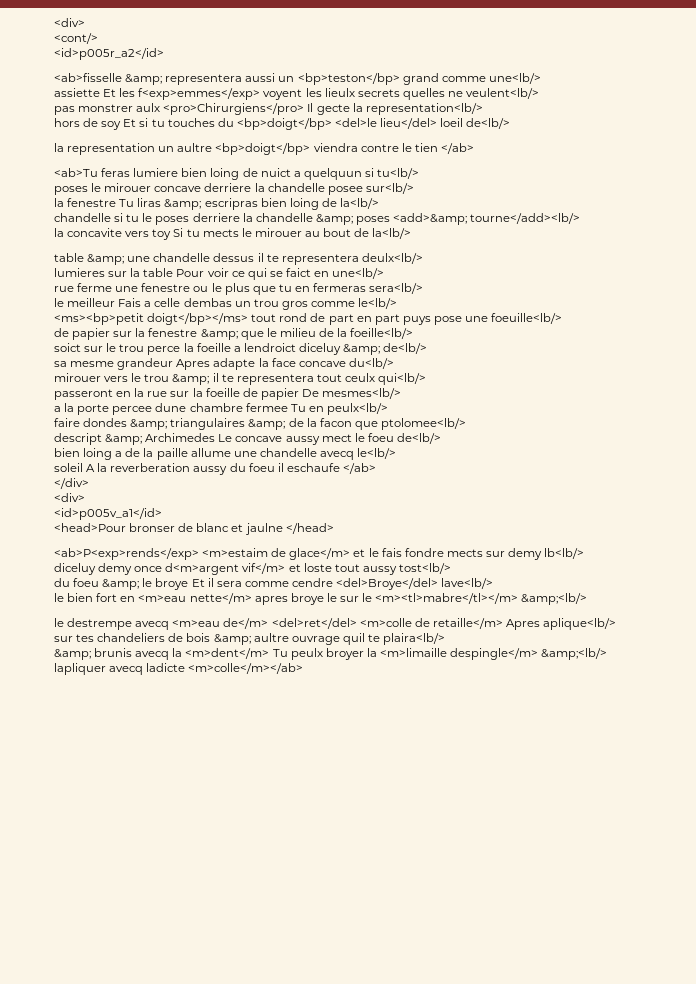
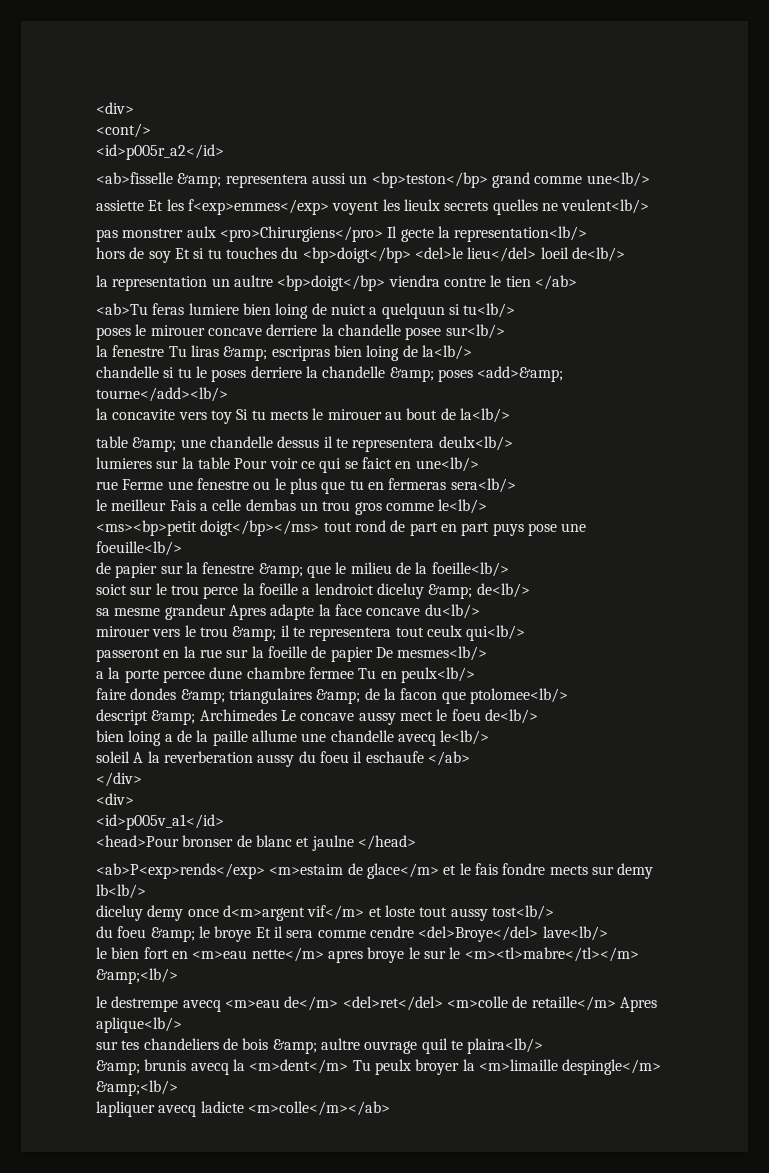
- rue ferme une fenestre ou le plus que tu en fermeras sera<lb/>
+ rue Ferme une fenestre ou le plus que tu en fermeras sera<lb/>

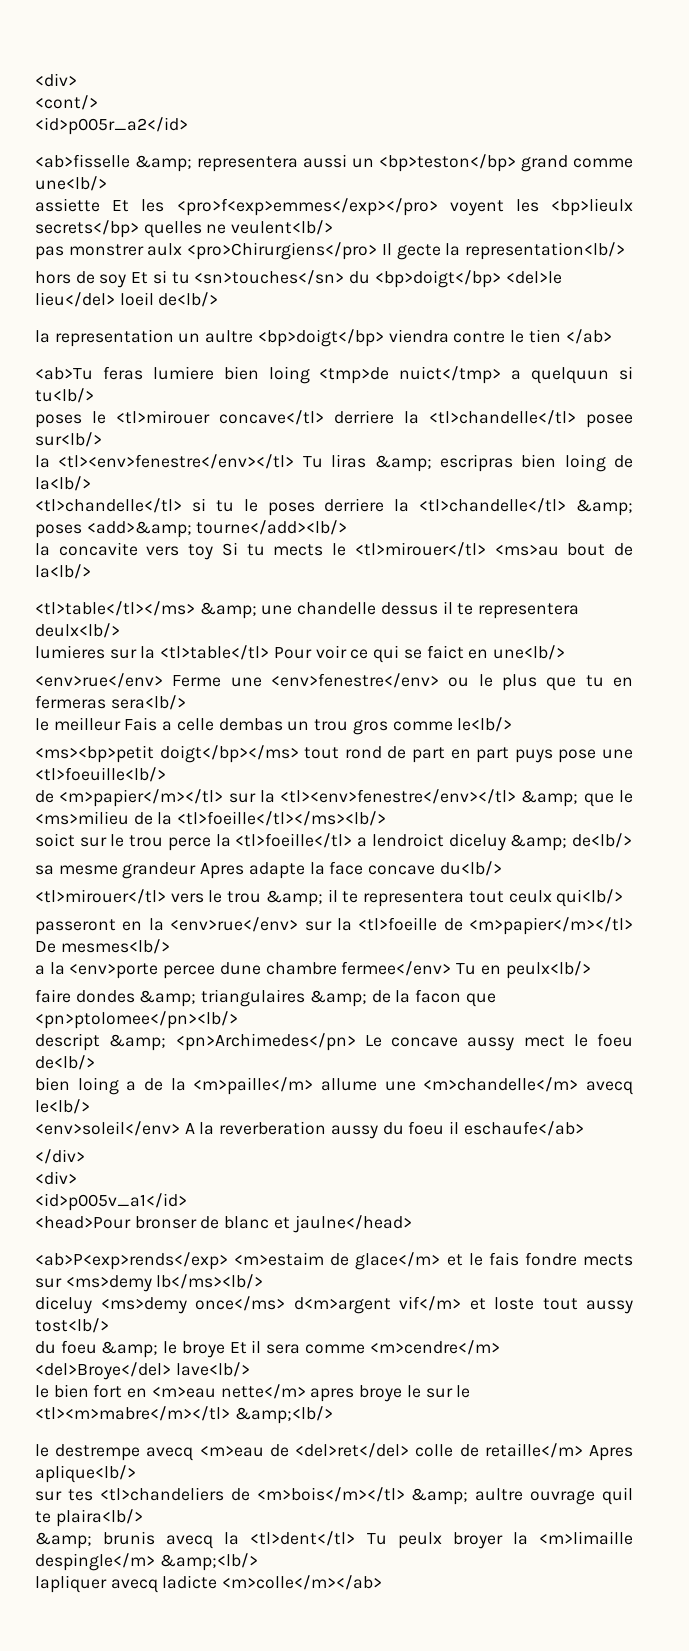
- assiette Et les f<exp>emmes</exp> voyent les lieulx secrets quelles ne veulent<lb/>
+ assiette Et les <pro>f<exp>emmes</exp></pro> voyent les <bp>lieulx secrets</bp> quelles ne veulent<lb/>
- hors de soy Et si tu touches du <bp>doigt</bp> <del>le lieu</del> loeil de<lb/>
+ hors de soy Et si tu <sn>touches</sn> du <bp>doigt</bp> <del>le lieu</del> loeil de<lb/>
- <ab>Tu feras lumiere bien loing de nuict a quelquun si tu<lb/>
+ <ab>Tu feras lumiere bien loing <tmp>de nuict</tmp> a quelquun si tu<lb/>
- poses le mirouer concave derriere la chandelle posee sur<lb/>
+ poses le <tl>mirouer concave</tl> derriere la <tl>chandelle</tl> posee sur<lb/>
- la fenestre Tu liras &amp; escripras bien loing de la<lb/>
+ la <tl><env>fenestre</env></tl> Tu liras &amp; escripras bien loing de la<lb/>
- chandelle si tu le poses derriere la chandelle &amp; poses <add>&amp; tourne</add><lb/>
+ <tl>chandelle</tl> si tu le poses derriere la <tl>chandelle</tl> &amp; poses <add>&amp; tourne</add><lb/>
- la concavite vers toy Si tu mects le mirouer au bout de la<lb/>
+ la concavite vers toy Si tu mects le <tl>mirouer</tl> <ms>au bout de la<lb/>
- table &amp; une chandelle dessus il te representera deulx<lb/>
+ <tl>table</tl></ms> &amp; une chandelle dessus il te representera deulx<lb/>
- lumieres sur la table Pour voir ce qui se faict en une<lb/>
+ lumieres sur la <tl>table</tl> Pour voir ce qui se faict en une<lb/>
- rue Ferme une fenestre ou le plus que tu en fermeras sera<lb/>
+ <env>rue</env> Ferme une <env>fenestre</env> ou le plus que tu en fermeras sera<lb/>
- <ms><bp>petit doigt</bp></ms> tout rond de part en part puys pose une foeuille<lb/>
- de papier sur la fenestre &amp; que le milieu de la foeille<lb/>
+ <ms><bp>petit doigt</bp></ms> tout rond de part en part puys pose une <tl>foeuille<lb/>
+ de <m>papier</m></tl> sur la <tl><env>fenestre</env></tl> &amp; que le <ms>milieu de la <tl>foeille</tl></ms><lb/>
- soict sur le trou perce la foeille a lendroict diceluy &amp; de<lb/>
+ soict sur le trou perce la <tl>foeille</tl> a lendroict diceluy &amp; de<lb/>
- mirouer vers le trou &amp; il te representera tout ceulx qui<lb/>
+ <tl>mirouer</tl> vers le trou &amp; il te representera tout ceulx qui<lb/>
- passeront en la rue sur la foeille de papier De mesmes<lb/>
+ passeront en la <env>rue</env> sur la <tl>foeille de <m>papier</m></tl> De mesmes<lb/>
- a la porte percee dune chambre fermee Tu en peulx<lb/>
+ a la <env>porte percee dune chambre fermee</env> Tu en peulx<lb/>
- faire dondes &amp; triangulaires &amp; de la facon que ptolomee<lb/>
+ faire dondes &amp; triangulaires &amp; de la facon que <pn>ptolomee</pn><lb/>
- descript &amp; Archimedes Le concave aussy mect le foeu de<lb/>
+ descript &amp; <pn>Archimedes</pn> Le concave aussy mect le foeu de<lb/>
- bien loing a de la paille allume une chandelle avecq le<lb/>
+ bien loing a de la <m>paille</m> allume une <m>chandelle</m> avecq le<lb/>
- soleil A la reverberation aussy du foeu il eschaufe </ab>
+ <env>soleil</env> A la reverberation aussy du foeu il eschaufe</ab>
- <head>Pour bronser de blanc et jaulne </head>
+ <head>Pour bronser de blanc et jaulne</head>
- <ab>P<exp>rends</exp> <m>estaim de glace</m> et le fais fondre mects sur demy lb<lb/>
- diceluy demy once d<m>argent vif</m> et loste tout aussy tost<lb/>
+ <ab>P<exp>rends</exp> <m>estaim de glace</m> et le fais fondre mects sur <ms>demy lb</ms><lb/>
+ diceluy <ms>demy once</ms> d<m>argent vif</m> et loste tout aussy tost<lb/>
- du foeu &amp; le broye Et il sera comme cendre <del>Broye</del> lave<lb/>
+ du foeu &amp; le broye Et il sera comme <m>cendre</m> <del>Broye</del> lave<lb/>
- le bien fort en <m>eau nette</m> apres broye le sur le <m><tl>mabre</tl></m> &amp;<lb/>
+ le bien fort en <m>eau nette</m> apres broye le sur le <tl><m>mabre</m></tl> &amp;<lb/>
- le destrempe avecq <m>eau de</m> <del>ret</del> <m>colle de retaille</m> Apres aplique<lb/>
+ le destrempe avecq <m>eau de <del>ret</del> colle de retaille</m> Apres aplique<lb/>
- sur tes chandeliers de bois &amp; aultre ouvrage quil te plaira<lb/>
+ sur tes <tl>chandeliers de <m>bois</m></tl> &amp; aultre ouvrage quil te plaira<lb/>
- &amp; brunis avecq la <m>dent</m> Tu peulx broyer la <m>limaille despingle</m> &amp;<lb/>
+ &amp; brunis avecq la <tl>dent</tl> Tu peulx broyer la <m>limaille despingle</m> &amp;<lb/>

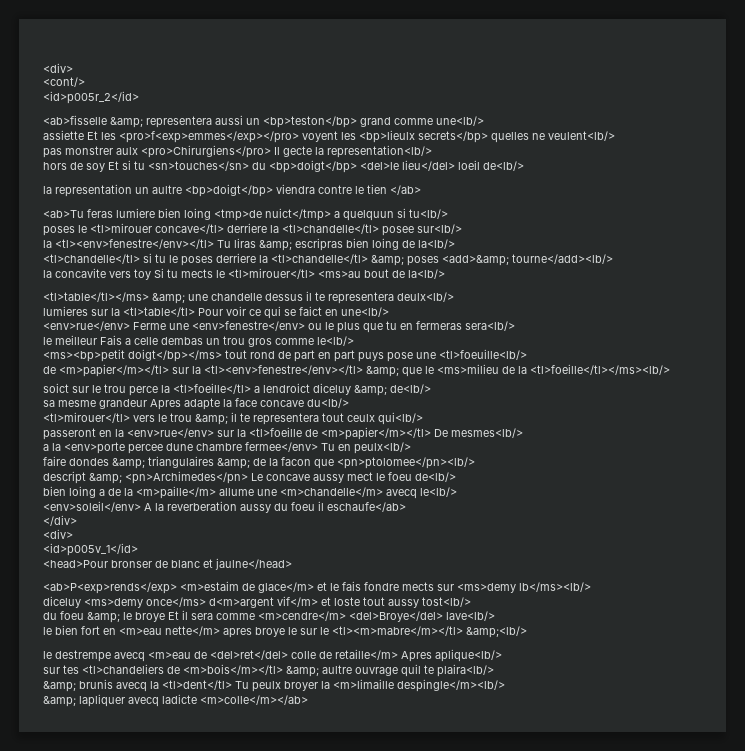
- <id>p005r_a2</id>
+ <id>p005r_2</id>
- <id>p005v_a1</id>
+ <id>p005v_1</id>
- &amp; brunis avecq la <tl>dent</tl> Tu peulx broyer la <m>limaille despingle</m> &amp;<lb/>
- lapliquer avecq ladicte <m>colle</m></ab>
+ &amp; brunis avecq la <tl>dent</tl> Tu peulx broyer la <m>limaille despingle</m><lb/>
+ &amp; lapliquer avecq ladicte <m>colle</m></ab>

